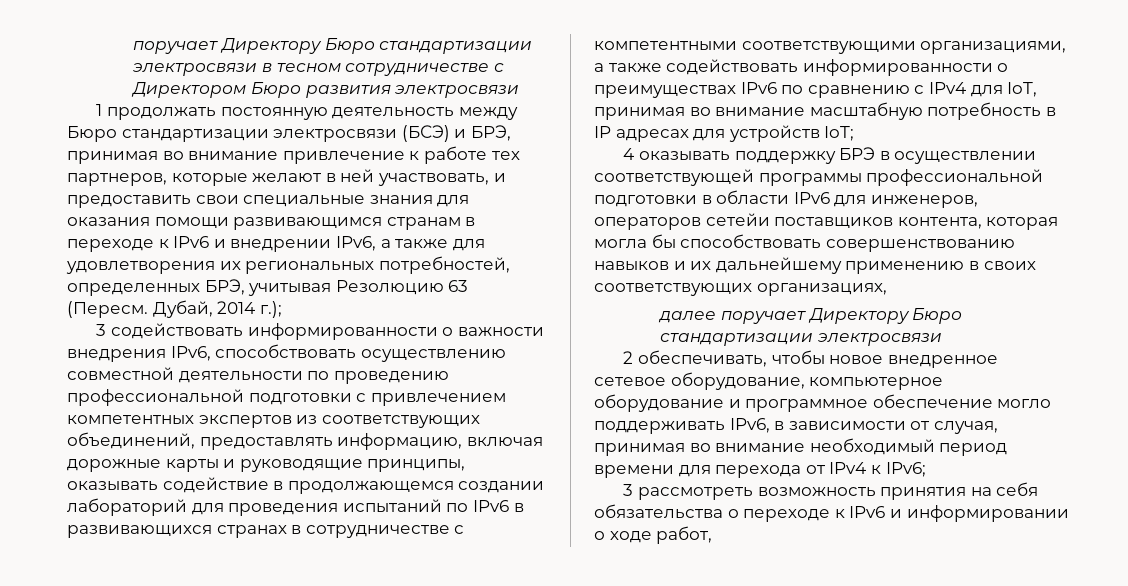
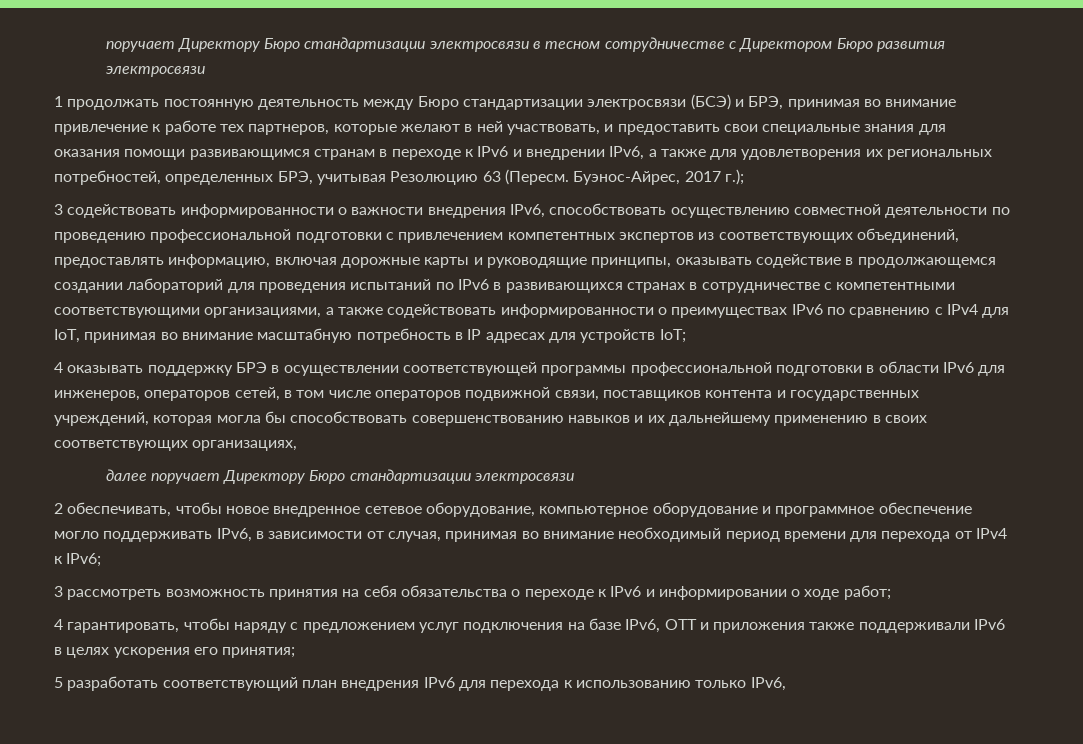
- Дубай, 2014 г.);
+ Буэнос-Айрес, 2017 г.);
- 4 оказывать поддержку БРЭ в осуществлении соответствующей программы профессиональной подготовки в области IPv6 для инженеров, операторов сетейи поставщиков контента, которая могла бы способствовать совершенствованию навыков и их дальнейшему применению в своих соответствующих организациях,
+ 4 оказывать поддержку БРЭ в осуществлении соответствующей программы профессиональной подготовки в области IPv6 для инженеров, операторов сетей, в том числе операторов подвижной связи, поставщиков контента и государственных учреждений, которая могла бы способствовать совершенствованию навыков и их дальнейшему применению в своих соответствующих организациях,
- 3 рассмотреть возможность принятия на себя обязательства о переходе к IPv6 и информировании о ходе работ,
+ 3 рассмотреть возможность принятия на себя обязательства о переходе к IPv6 и информировании о ходе работ;
+ 4 гарантировать, чтобы наряду с предложением услуг подключения на базе IPv6, OTT и приложения также поддерживали IPv6 в целях ускорения его принятия;
+ 5 разработать соответствующий план внедрения IPv6 для перехода к использованию только IPv6,

